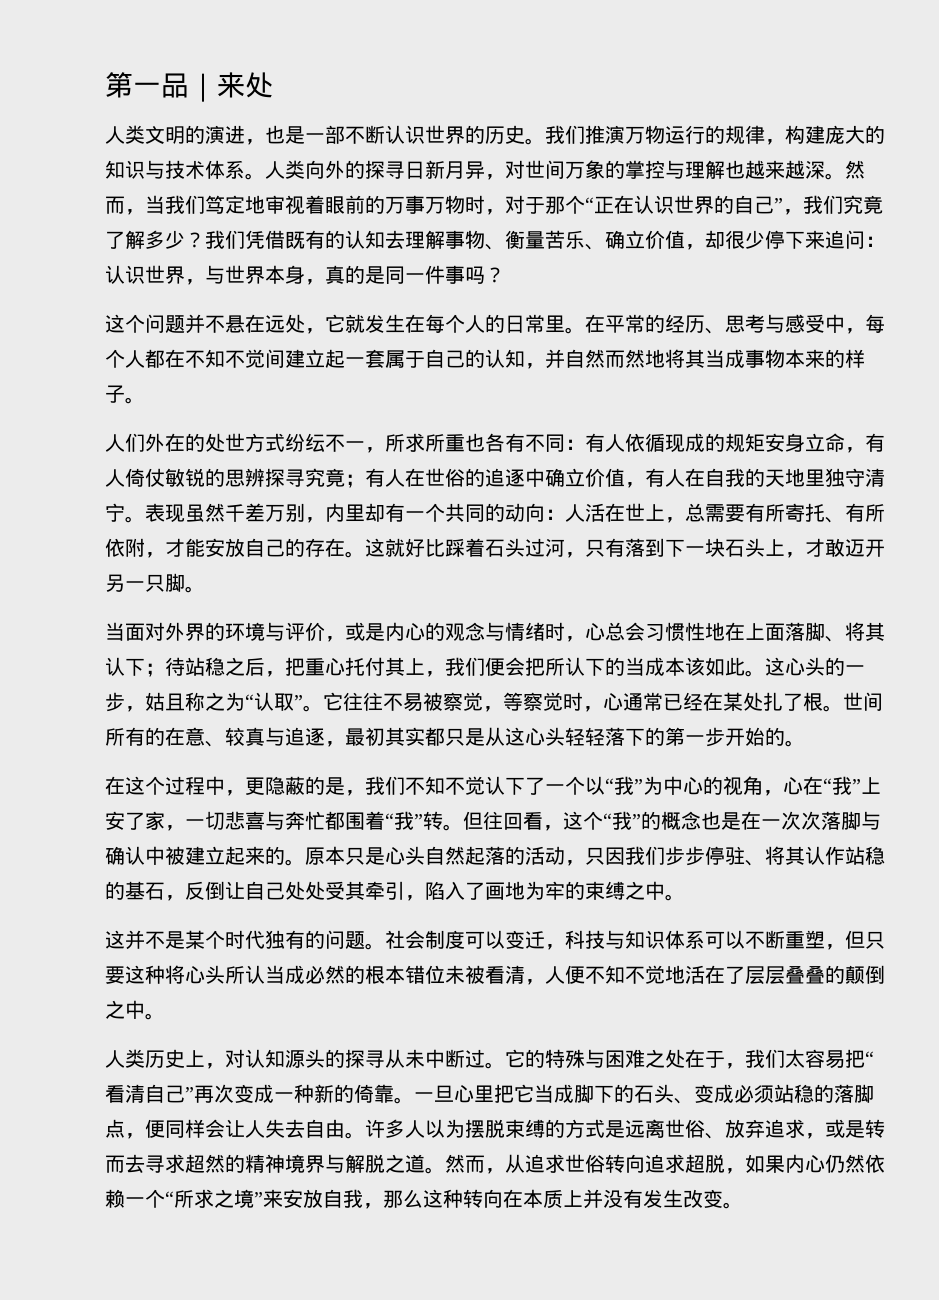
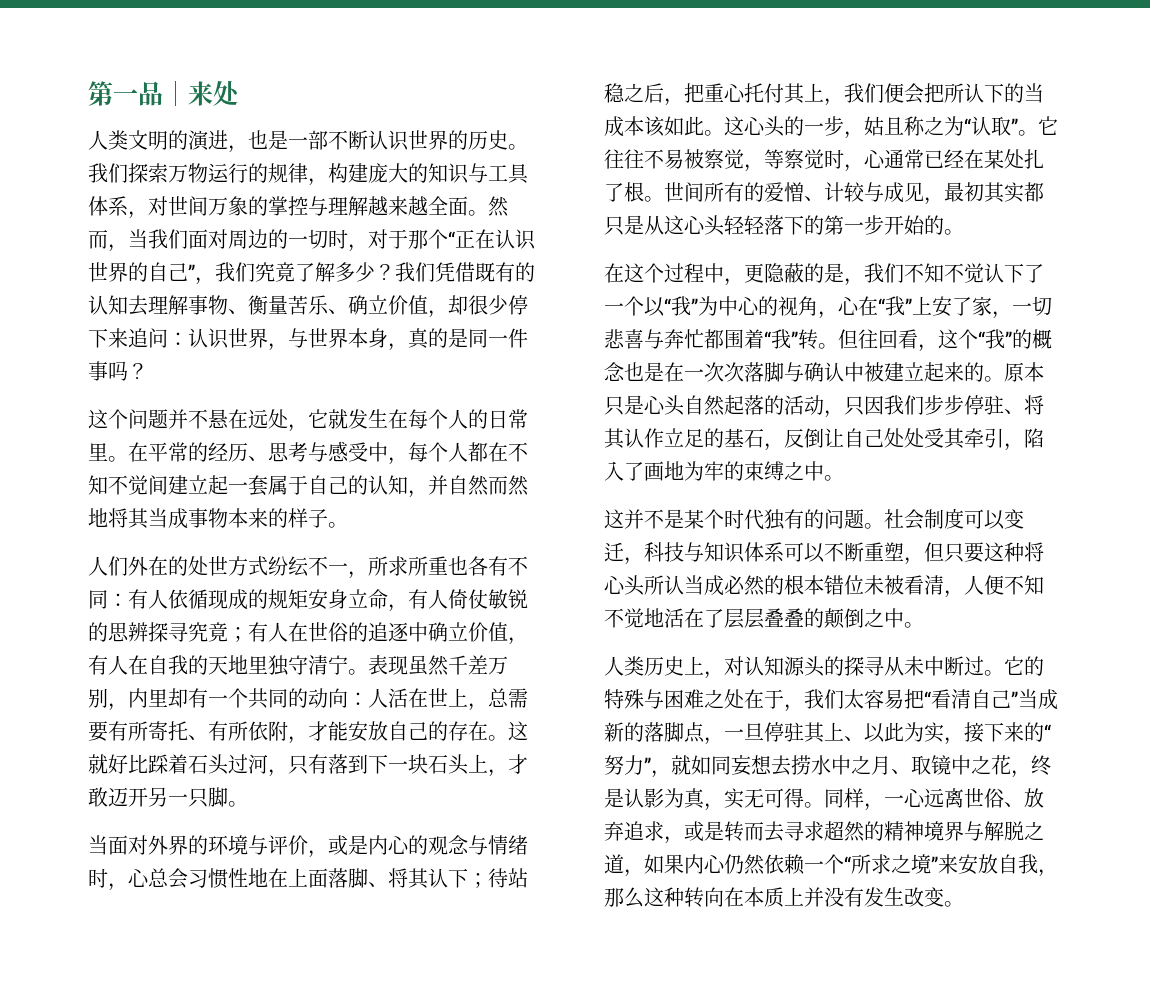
- 我们推演万物运行的规律，构建庞大的知识与技术体系。人类向外的探寻日新月异，对世间万象的掌控与理解也越来越深。
+ 我们探索万物运行的规律，构建庞大的知识与工具体系，对世间万象的掌控与理解越来越全面。
- 然而，当我们笃定地审视着眼前的万事万物时，对于那个“正在认识世界的自己”，我们究竟了解多少？
+ 然而，当我们面对周边的一切时，对于那个“正在认识世界的自己”，我们究竟了解多少？
- 世间所有的在意、较真与追逐，最初其实都只是从这心头轻轻落下的第一步开始的。
+ 世间所有的爱憎、计较与成见，最初其实都只是从这心头轻轻落下的第一步开始的。
- 原本只是心头自然起落的活动，只因我们步步停驻、将其认作站稳的基石，反倒让自己处处受其牵引，陷入了画地为牢的束缚之中。
+ 原本只是心头自然起落的活动，只因我们步步停驻、将其认作立足的基石，反倒让自己处处受其牵引，陷入了画地为牢的束缚之中。
- 它的特殊与困难之处在于，我们太容易把“看清自己”再次变成一种新的倚靠。一旦心里把它当成脚下的石头、变成必须站稳的落脚点，便同样会让人失去自由。许多人以为摆脱束缚的方式是远离世俗、放弃追求，或是转而去寻求超然的精神境界与解脱之道。然而，从追求世俗转向追求超脱，如果内心仍然依赖一个“所求之境”来安放自我，那么这种转向在本质上并没有发生改变。
+ 它的特殊与困难之处在于，我们太容易把“看清自己”当成新的落脚点，一旦停驻其上、以此为实，接下来的“努力”，就如同妄想去捞水中之月、取镜中之花，终是认影为真，实无可得。同样，一心远离世俗、放弃追求，或是转而去寻求超然的精神境界与解脱之道，如果内心仍然依赖一个“所求之境”来安放自我，那么这种转向在本质上并没有发生改变。

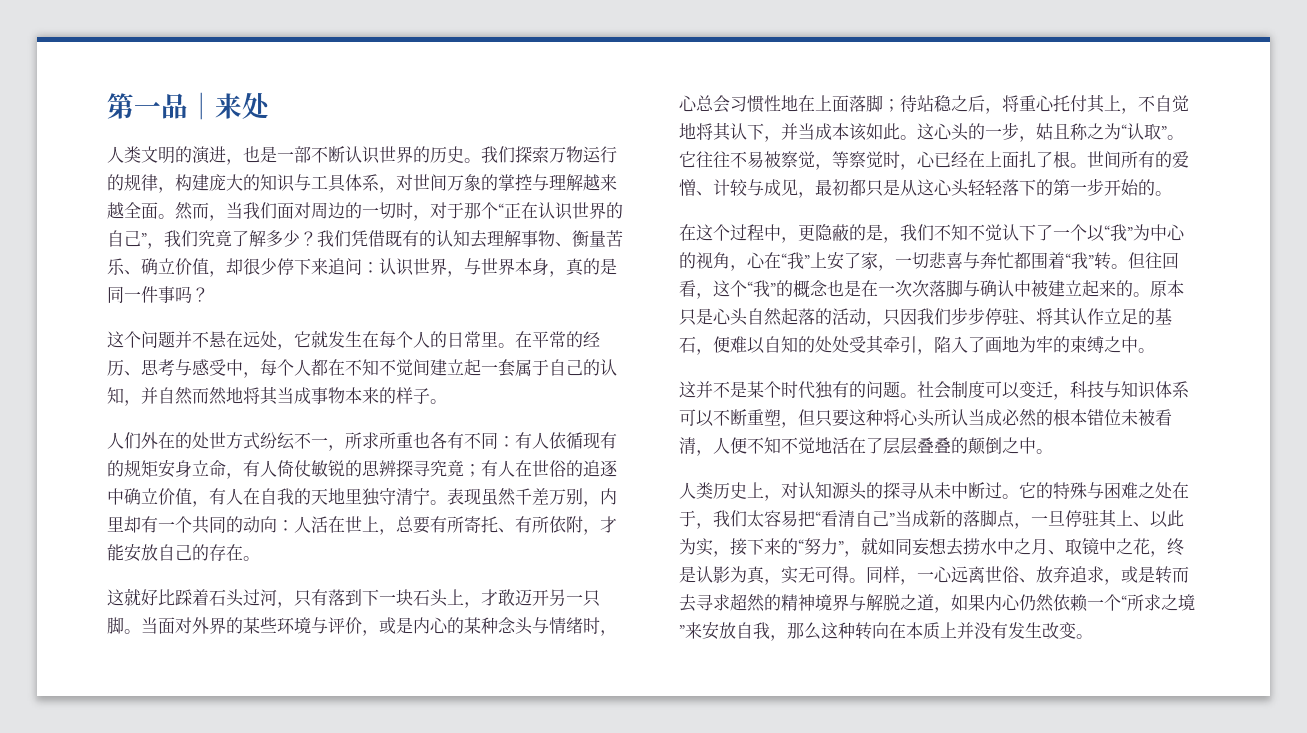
- 人们外在的处世方式纷纭不一，所求所重也各有不同：有人依循现成的规矩安身立命，有人倚仗敏锐的思辨探寻究竟；有人在世俗的追逐中确立价值，有人在自我的天地里独守清宁。
+ 人们外在的处世方式纷纭不一，所求所重也各有不同：有人依循现有的规矩安身立命，有人倚仗敏锐的思辨探寻究竟；有人在世俗的追逐中确立价值，有人在自我的天地里独守清宁。
- 人活在世上，总需要有所寄托、有所依附，才能安放自己的存在。这就好比踩着石头过河，只有落到下一块石头上，才敢迈开另一只脚。
- 当面对外界的环境与评价，或是内心的观念与情绪时，心总会习惯性地在上面落脚、将其认下；
+ 人活在世上，总要有所寄托、有所依附，才能安放自己的存在。
+ 这就好比踩着石头过河，只有落到下一块石头上，才敢迈开另一只脚。当面对外界的某些环境与评价，或是内心的某种念头与情绪时，心总会习惯性地在上面落脚；
- 待站稳之后，把重心托付其上，我们便会把所认下的当成本该如此。
+ 待站稳之后，将重心托付其上，不自觉地将其认下，并当成本该如此。
- 它往往不易被察觉，等察觉时，心通常已经在某处扎了根。
+ 它往往不易被察觉，等察觉时，心已经在上面扎了根。
- 世间所有的爱憎、计较与成见，最初其实都只是从这心头轻轻落下的第一步开始的。
+ 世间所有的爱憎、计较与成见，最初都只是从这心头轻轻落下的第一步开始的。
- 原本只是心头自然起落的活动，只因我们步步停驻、将其认作立足的基石，反倒让自己处处受其牵引，陷入了画地为牢的束缚之中。
+ 原本只是心头自然起落的活动，只因我们步步停驻、将其认作立足的基石，便难以自知的处处受其牵引，陷入了画地为牢的束缚之中。

